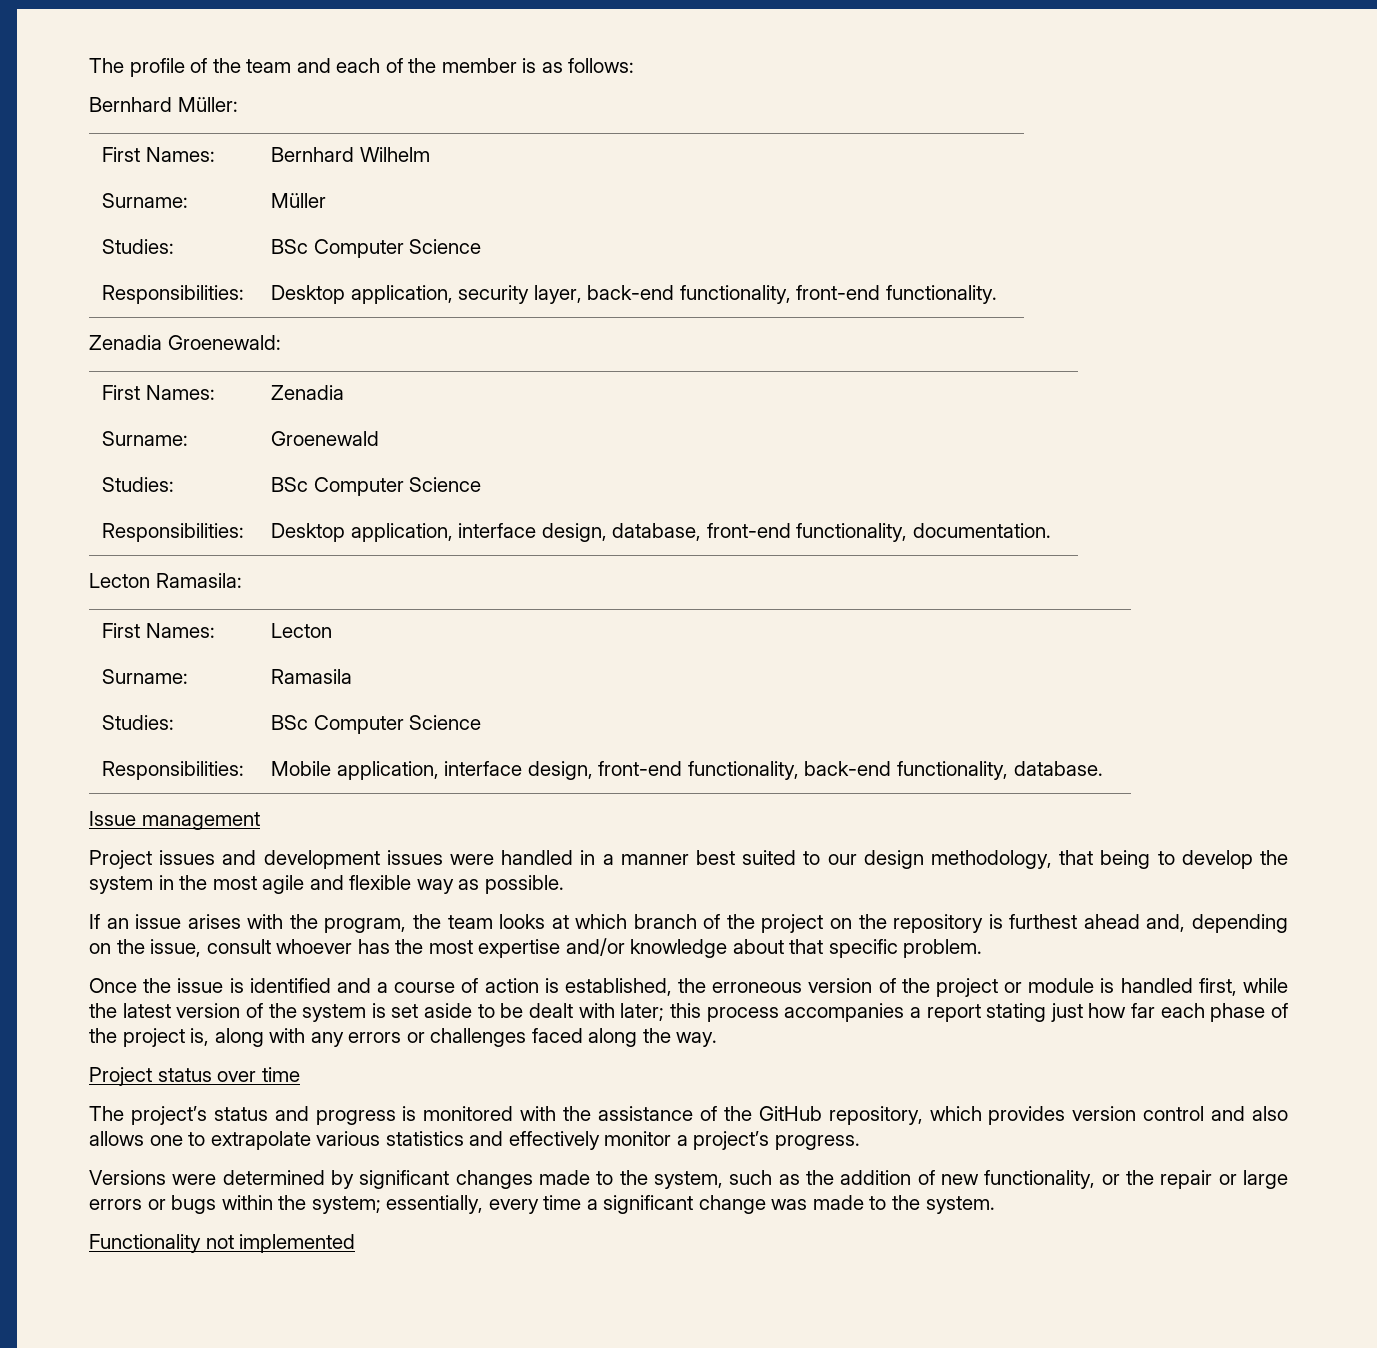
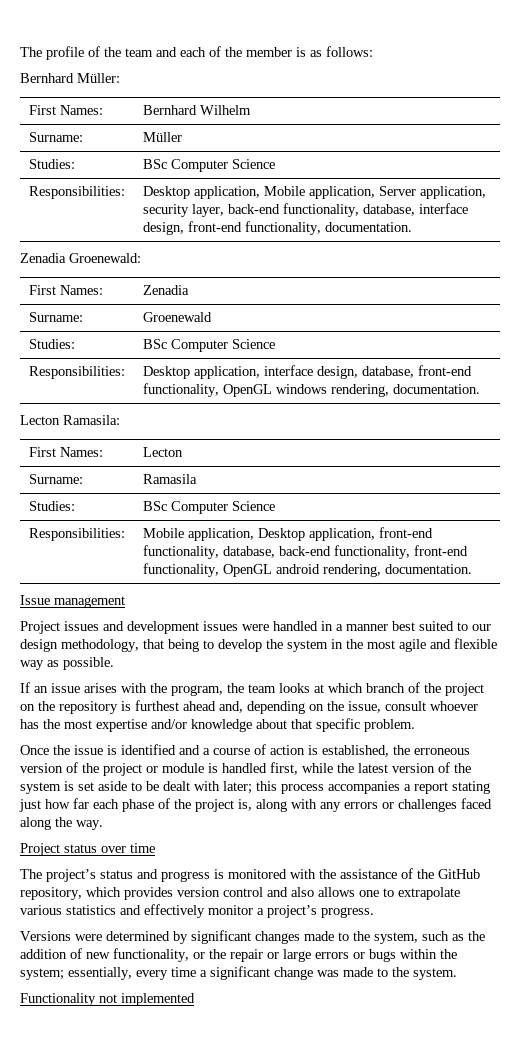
- Responsibilities: | Desktop application, security layer, back-end functionality, front-end functionality.
+ Responsibilities: | Desktop application, Mobile application, Server application, security layer, back-end functionality, database, interface design, front-end functionality, documentation.
- Responsibilities: | Desktop application, interface design, database, front-end functionality, documentation.
+ Responsibilities: | Desktop application, interface design, database, front-end functionality, OpenGL windows rendering, documentation.
- Responsibilities: | Mobile application, interface design, front-end functionality, back-end functionality, database.
+ Responsibilities: | Mobile application, Desktop application, front-end functionality, database, back-end functionality, front-end functionality, OpenGL android rendering, documentation.

